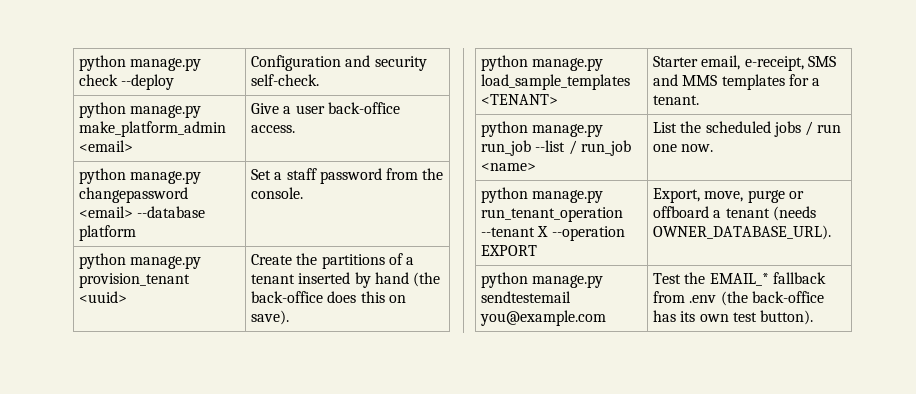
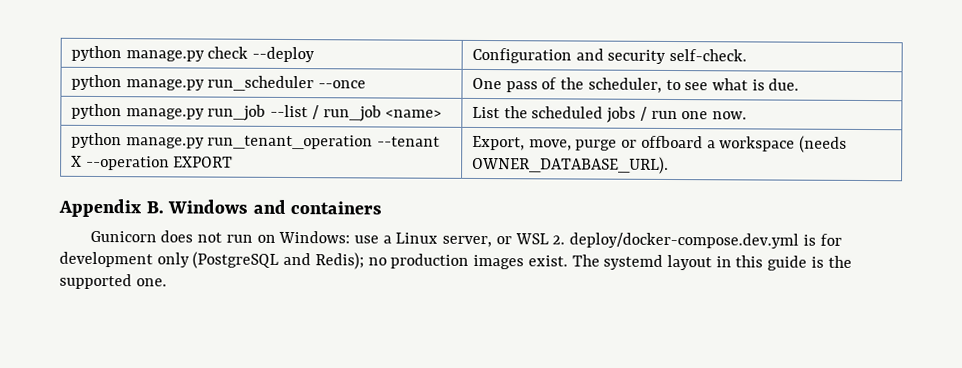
- python manage.py make_platform_admin <email> | Give a user back-office access.
- python manage.py changepassword <email> --database platform | Set a staff password from the console.
- python manage.py provision_tenant <uuid> | Create the partitions of a tenant inserted by hand (the back-office does this on save).
- python manage.py load_sample_templates <TENANT> | Starter email, e-receipt, SMS and MMS templates for a tenant.
+ python manage.py run_scheduler --once | One pass of the scheduler, to see what is due.
- python manage.py run_tenant_operation --tenant X --operation EXPORT | Export, move, purge or offboard a tenant (needs OWNER_DATABASE_URL).
+ python manage.py run_tenant_operation --tenant X --operation EXPORT | Export, move, purge or offboard a workspace (needs OWNER_DATABASE_URL).
- python manage.py sendtestemail you@example.com | Test the EMAIL_* fallback from .env (the back-office has its own test button).
+ Appendix B. Windows and containers
+ Gunicorn does not run on Windows: use a Linux server, or WSL 2. deploy/docker-compose.dev.yml is for development only (PostgreSQL and Redis); no production images exist. The systemd layout in this guide is the supported one.

